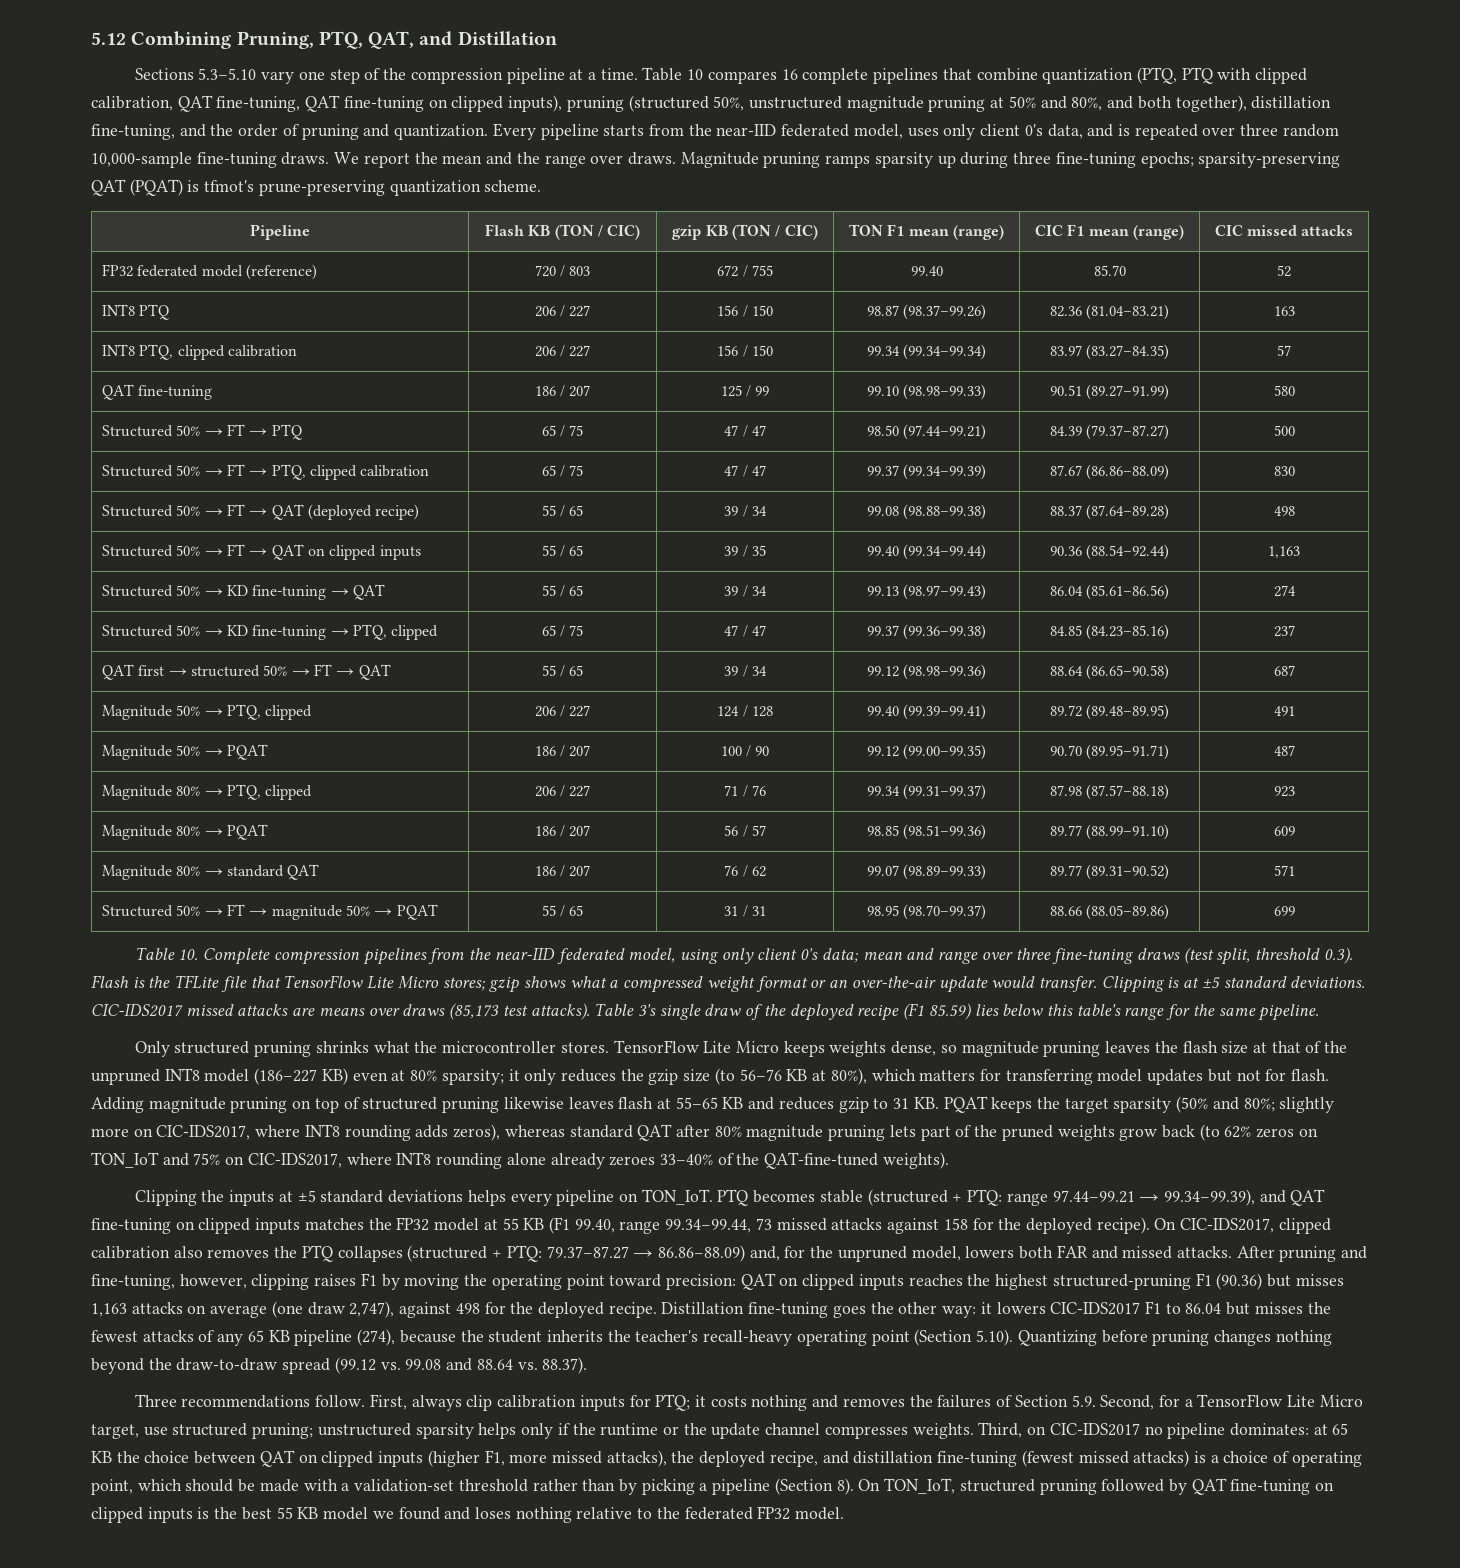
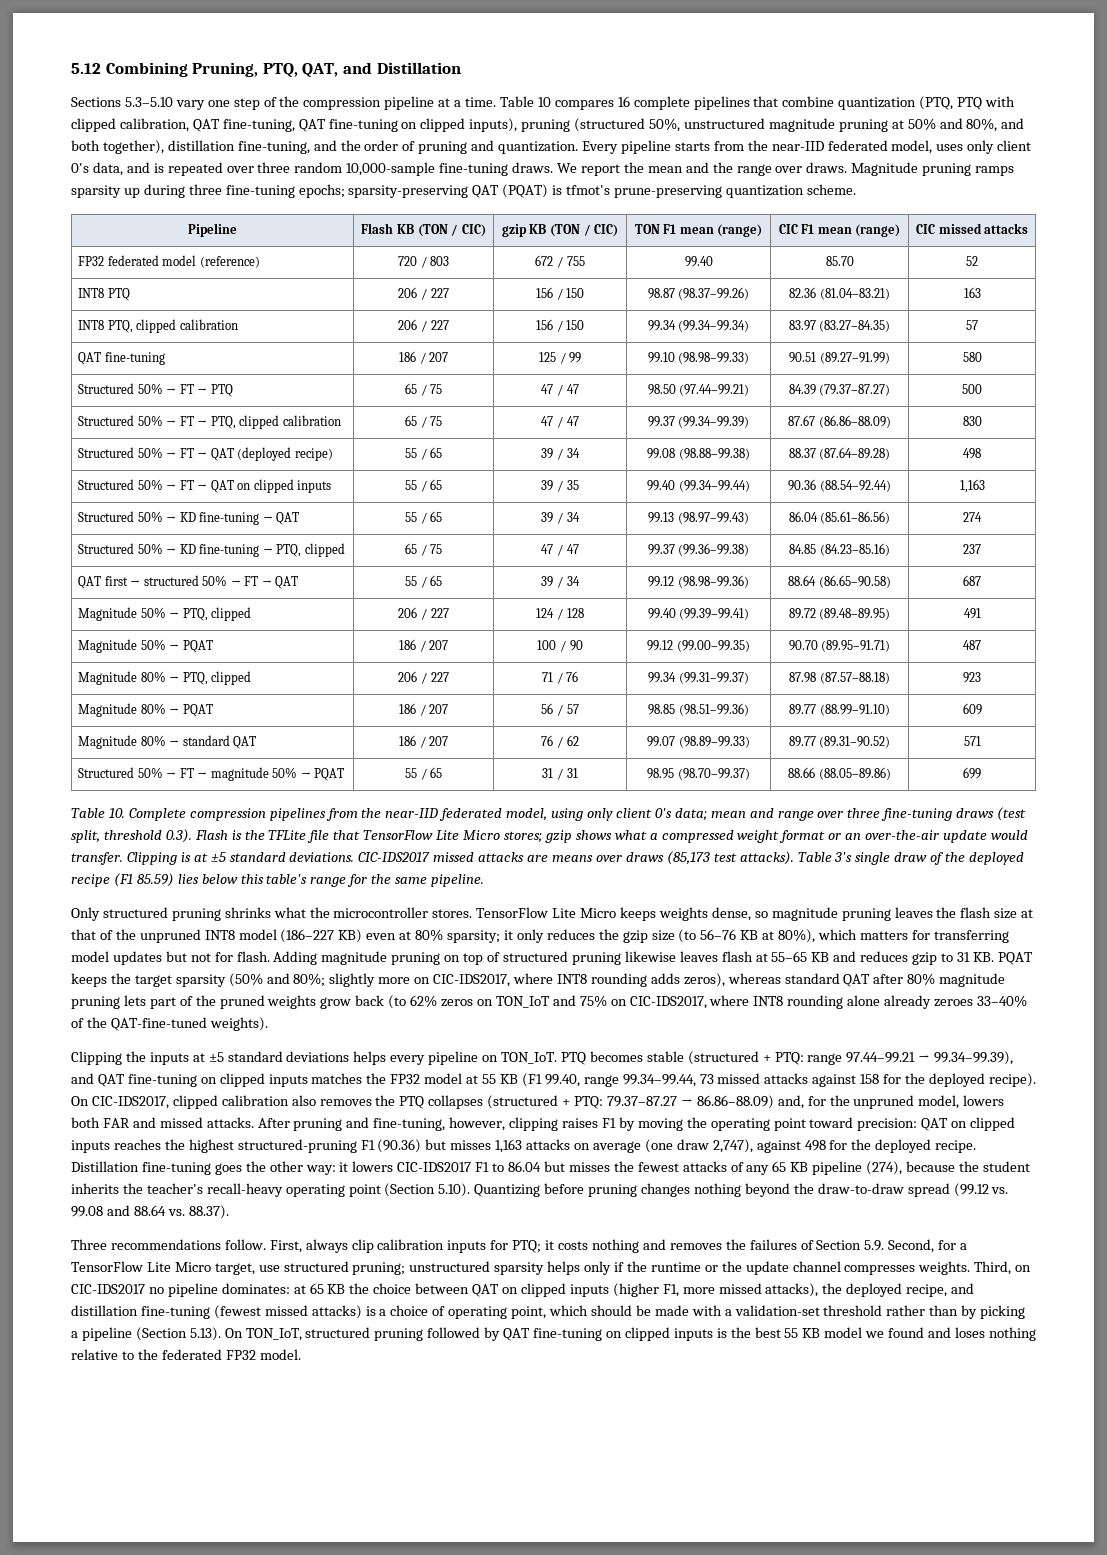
- at 65 KB the choice between QAT on clipped inputs (higher F1, more missed attacks), the deployed recipe, and distillation fine-tuning (fewest missed attacks) is a choice of operating point, which should be made with a validation-set threshold rather than by picking a pipeline (Section 8). On TON_IoT, structured pruning followed by QAT fine-tuning on clipped inputs is the best 55 KB model we found and loses nothing relative to the federated FP32 model.
+ at 65 KB the choice between QAT on clipped inputs (higher F1, more missed attacks), the deployed recipe, and distillation fine-tuning (fewest missed attacks) is a choice of operating point, which should be made with a validation-set threshold rather than by picking a pipeline (Section 5.13). On TON_IoT, structured pruning followed by QAT fine-tuning on clipped inputs is the best 55 KB model we found and loses nothing relative to the federated FP32 model.

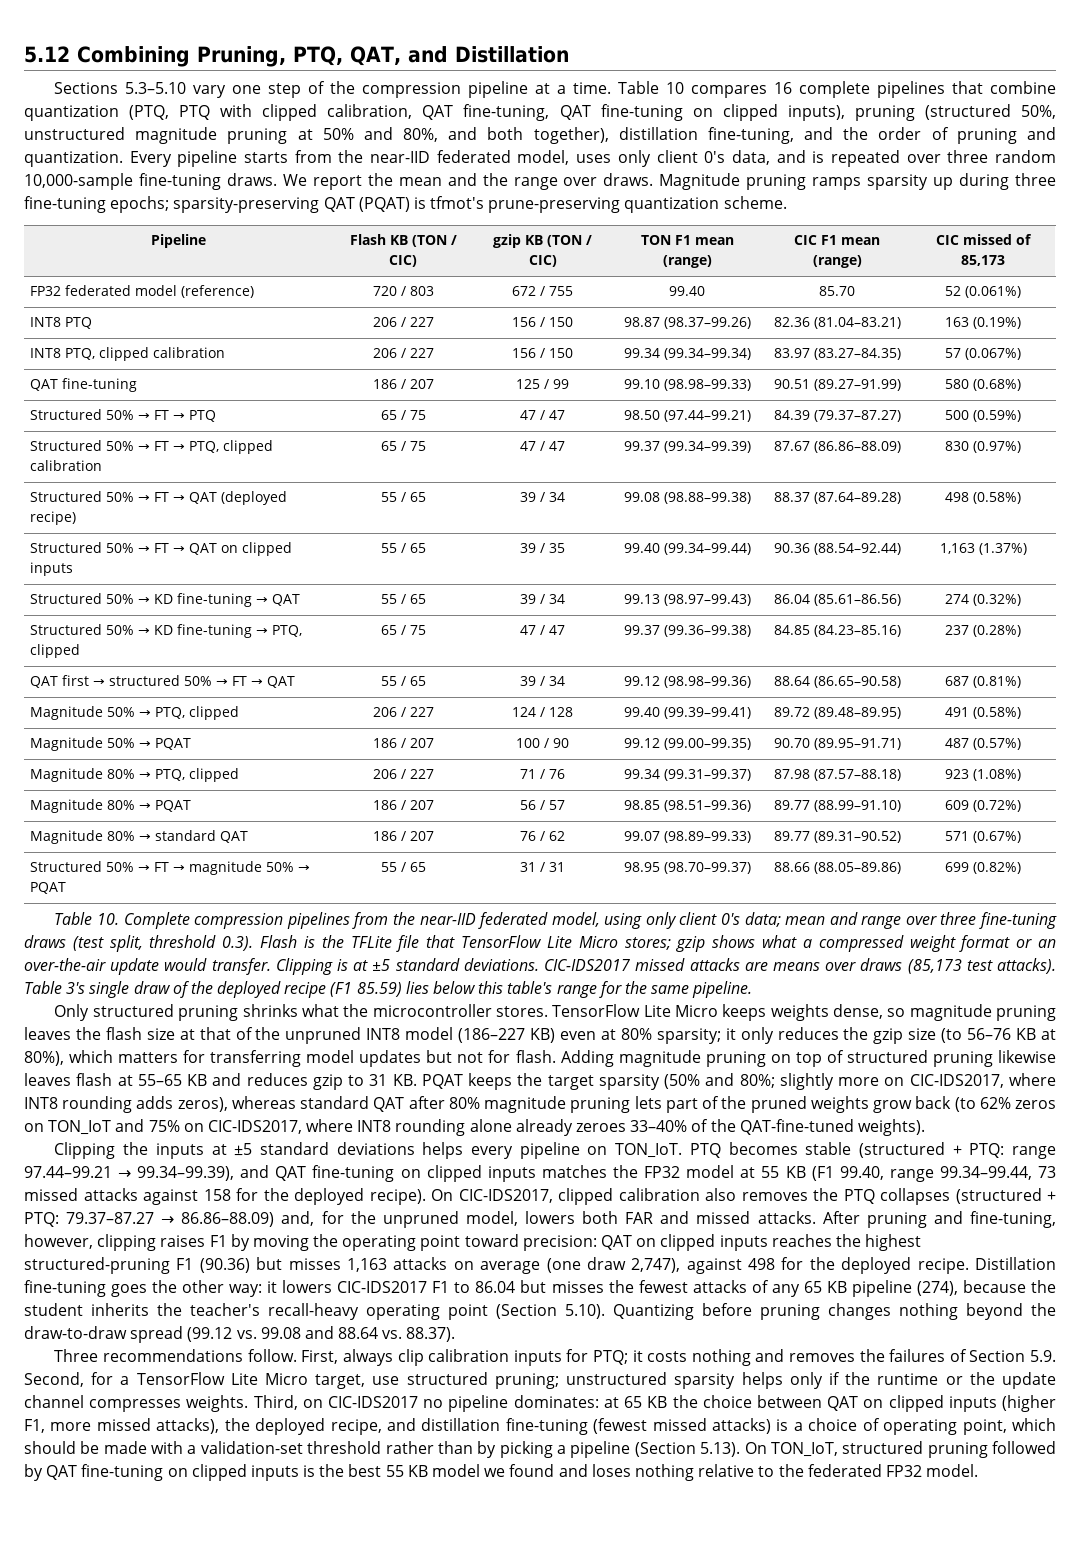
- Pipeline | Flash KB (TON / CIC) | gzip KB (TON / CIC) | TON F1 mean (range) | CIC F1 mean (range) | CIC missed attacks
+ Pipeline | Flash KB (TON / CIC) | gzip KB (TON / CIC) | TON F1 mean (range) | CIC F1 mean (range) | CIC missed of 85,173
- FP32 federated model (reference) | 720 / 803 | 672 / 755 | 99.40 | 85.70 | 52
+ FP32 federated model (reference) | 720 / 803 | 672 / 755 | 99.40 | 85.70 | 52 (0.061%)
- INT8 PTQ | 206 / 227 | 156 / 150 | 98.87 (98.37–99.26) | 82.36 (81.04–83.21) | 163
+ INT8 PTQ | 206 / 227 | 156 / 150 | 98.87 (98.37–99.26) | 82.36 (81.04–83.21) | 163 (0.19%)
- INT8 PTQ, clipped calibration | 206 / 227 | 156 / 150 | 99.34 (99.34–99.34) | 83.97 (83.27–84.35) | 57
+ INT8 PTQ, clipped calibration | 206 / 227 | 156 / 150 | 99.34 (99.34–99.34) | 83.97 (83.27–84.35) | 57 (0.067%)
- QAT fine-tuning | 186 / 207 | 125 / 99 | 99.10 (98.98–99.33) | 90.51 (89.27–91.99) | 580
+ QAT fine-tuning | 186 / 207 | 125 / 99 | 99.10 (98.98–99.33) | 90.51 (89.27–91.99) | 580 (0.68%)
- Structured 50% → FT → PTQ | 65 / 75 | 47 / 47 | 98.50 (97.44–99.21) | 84.39 (79.37–87.27) | 500
+ Structured 50% → FT → PTQ | 65 / 75 | 47 / 47 | 98.50 (97.44–99.21) | 84.39 (79.37–87.27) | 500 (0.59%)
- Structured 50% → FT → PTQ, clipped calibration | 65 / 75 | 47 / 47 | 99.37 (99.34–99.39) | 87.67 (86.86–88.09) | 830
+ Structured 50% → FT → PTQ, clipped calibration | 65 / 75 | 47 / 47 | 99.37 (99.34–99.39) | 87.67 (86.86–88.09) | 830 (0.97%)
- Structured 50% → FT → QAT (deployed recipe) | 55 / 65 | 39 / 34 | 99.08 (98.88–99.38) | 88.37 (87.64–89.28) | 498
+ Structured 50% → FT → QAT (deployed recipe) | 55 / 65 | 39 / 34 | 99.08 (98.88–99.38) | 88.37 (87.64–89.28) | 498 (0.58%)
- Structured 50% → FT → QAT on clipped inputs | 55 / 65 | 39 / 35 | 99.40 (99.34–99.44) | 90.36 (88.54–92.44) | 1,163
+ Structured 50% → FT → QAT on clipped inputs | 55 / 65 | 39 / 35 | 99.40 (99.34–99.44) | 90.36 (88.54–92.44) | 1,163 (1.37%)
- Structured 50% → KD fine-tuning → QAT | 55 / 65 | 39 / 34 | 99.13 (98.97–99.43) | 86.04 (85.61–86.56) | 274
+ Structured 50% → KD fine-tuning → QAT | 55 / 65 | 39 / 34 | 99.13 (98.97–99.43) | 86.04 (85.61–86.56) | 274 (0.32%)
- Structured 50% → KD fine-tuning → PTQ, clipped | 65 / 75 | 47 / 47 | 99.37 (99.36–99.38) | 84.85 (84.23–85.16) | 237
+ Structured 50% → KD fine-tuning → PTQ, clipped | 65 / 75 | 47 / 47 | 99.37 (99.36–99.38) | 84.85 (84.23–85.16) | 237 (0.28%)
- QAT first → structured 50% → FT → QAT | 55 / 65 | 39 / 34 | 99.12 (98.98–99.36) | 88.64 (86.65–90.58) | 687
+ QAT first → structured 50% → FT → QAT | 55 / 65 | 39 / 34 | 99.12 (98.98–99.36) | 88.64 (86.65–90.58) | 687 (0.81%)
- Magnitude 50% → PTQ, clipped | 206 / 227 | 124 / 128 | 99.40 (99.39–99.41) | 89.72 (89.48–89.95) | 491
+ Magnitude 50% → PTQ, clipped | 206 / 227 | 124 / 128 | 99.40 (99.39–99.41) | 89.72 (89.48–89.95) | 491 (0.58%)
- Magnitude 50% → PQAT | 186 / 207 | 100 / 90 | 99.12 (99.00–99.35) | 90.70 (89.95–91.71) | 487
+ Magnitude 50% → PQAT | 186 / 207 | 100 / 90 | 99.12 (99.00–99.35) | 90.70 (89.95–91.71) | 487 (0.57%)
- Magnitude 80% → PTQ, clipped | 206 / 227 | 71 / 76 | 99.34 (99.31–99.37) | 87.98 (87.57–88.18) | 923
+ Magnitude 80% → PTQ, clipped | 206 / 227 | 71 / 76 | 99.34 (99.31–99.37) | 87.98 (87.57–88.18) | 923 (1.08%)
- Magnitude 80% → PQAT | 186 / 207 | 56 / 57 | 98.85 (98.51–99.36) | 89.77 (88.99–91.10) | 609
+ Magnitude 80% → PQAT | 186 / 207 | 56 / 57 | 98.85 (98.51–99.36) | 89.77 (88.99–91.10) | 609 (0.72%)
- Magnitude 80% → standard QAT | 186 / 207 | 76 / 62 | 99.07 (98.89–99.33) | 89.77 (89.31–90.52) | 571
+ Magnitude 80% → standard QAT | 186 / 207 | 76 / 62 | 99.07 (98.89–99.33) | 89.77 (89.31–90.52) | 571 (0.67%)
- Structured 50% → FT → magnitude 50% → PQAT | 55 / 65 | 31 / 31 | 98.95 (98.70–99.37) | 88.66 (88.05–89.86) | 699
+ Structured 50% → FT → magnitude 50% → PQAT | 55 / 65 | 31 / 31 | 98.95 (98.70–99.37) | 88.66 (88.05–89.86) | 699 (0.82%)

